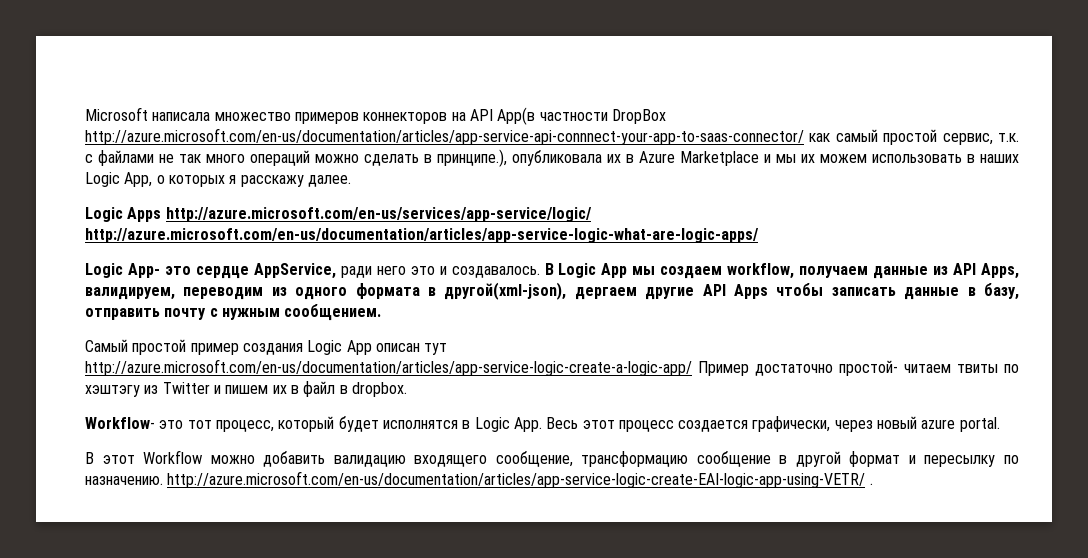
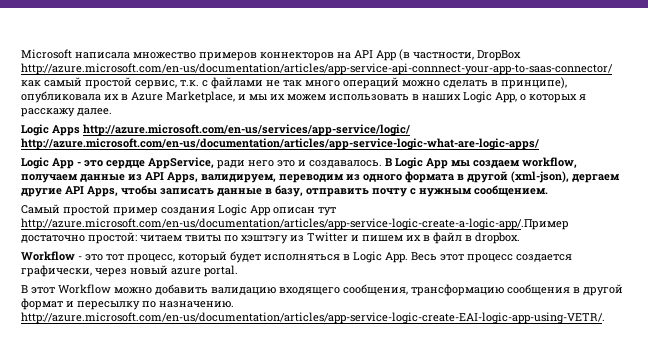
- Microsoft написала множество примеров коннекторов на API App(в частности DropBox http://azure.microsoft.com/en-us/documentation/articles/app-service-api-connnect-your-app-to-saas-connector/ как самый простой сервис, т.к. с файлами не так много операций можно сделать в принципе.), опубликовала их в Azure Marketplace и мы их можем использовать в наших Logic App, о которых я расскажу далее.
+ Microsoft написала множество примеров коннекторов на API App (в частности, DropBox http://azure.microsoft.com/en-us/documentation/articles/app-service-api-connnect-your-app-to-saas-connector/ как самый простой сервис, т.к. с файлами не так много операций можно сделать в принципе), опубликовала их в Azure Marketplace, и мы их можем использовать в наших Logic App, о которых я расскажу далее.
- Logic App- это сердце AppService, ради него это и создавалось.
+ Logic App - это сердце AppService, ради него это и создавалось.
- В Logic App мы создаем workflow, получаем данные из API Apps, валидируем, переводим из одного формата в другой(xml-json), дергаем другие API Apps чтобы записать данные в базу, отправить почту с нужным сообщением.
+ В Logic App мы создаем workflow, получаем данные из API Apps, валидируем, переводим из одного формата в другой (xml-json), дергаем другие API Apps, чтобы записать данные в базу, отправить почту с нужным сообщением.
- Самый простой пример создания Logic App описан тут http://azure.microsoft.com/en-us/documentation/articles/app-service-logic-create-a-logic-app/ Пример достаточно простой- читаем твиты по хэштэгу из Twitter и пишем их в файл в dropbox.
+ Самый простой пример создания Logic App описан тут http://azure.microsoft.com/en-us/documentation/articles/app-service-logic-create-a-logic-app/.Пример достаточно простой: читаем твиты по хэштэгу из Twitter и пишем их в файл в dropbox.
- Workflow- это тот процесс, который будет исполнятся в Logic App. Весь этот процесс создается графически, через новый azure portal.
+ Workflow - это тот процесс, который будет исполняться в Logic App. Весь этот процесс создается графически, через новый azure portal.
- В этот Workflow можно добавить валидацию входящего сообщение, трансформацию сообщение в другой формат и пересылку по назначению. http://azure.microsoft.com/en-us/documentation/articles/app-service-logic-create-EAI-logic-app-using-VETR/ .
+ В этот Workflow можно добавить валидацию входящего сообщения, трансформацию сообщения в другой формат и пересылку по назначению. http://azure.microsoft.com/en-us/documentation/articles/app-service-logic-create-EAI-logic-app-using-VETR/.

